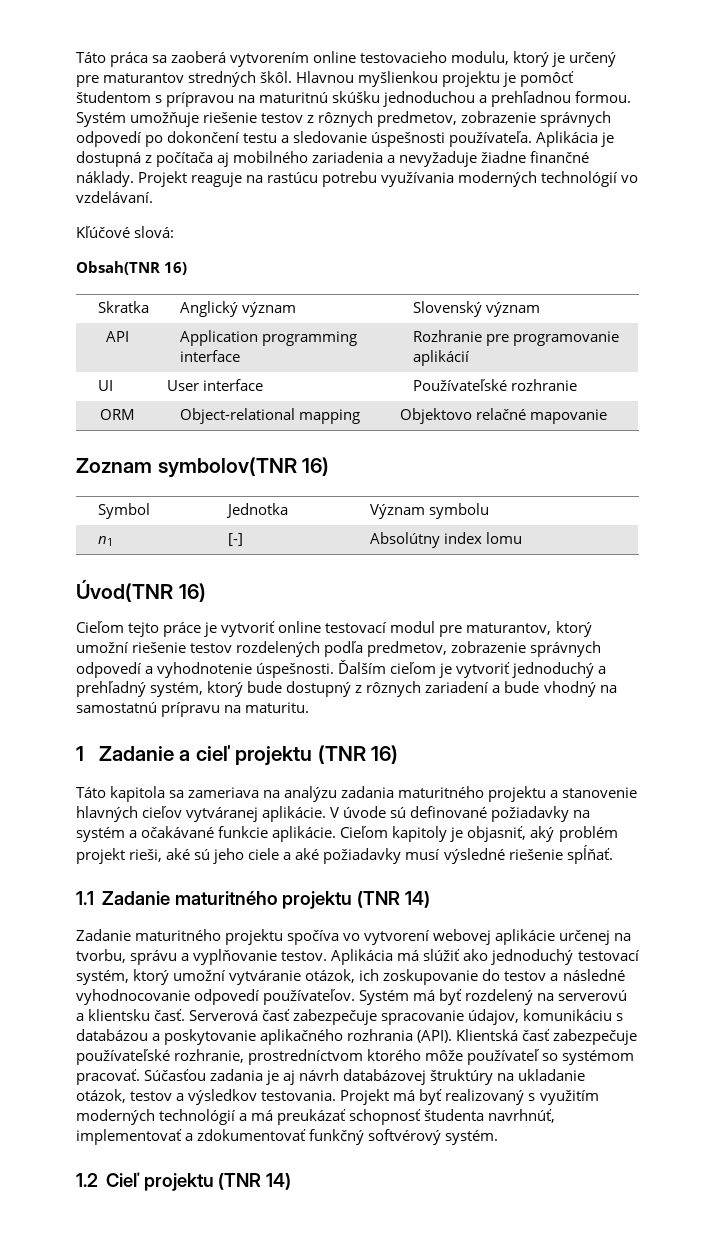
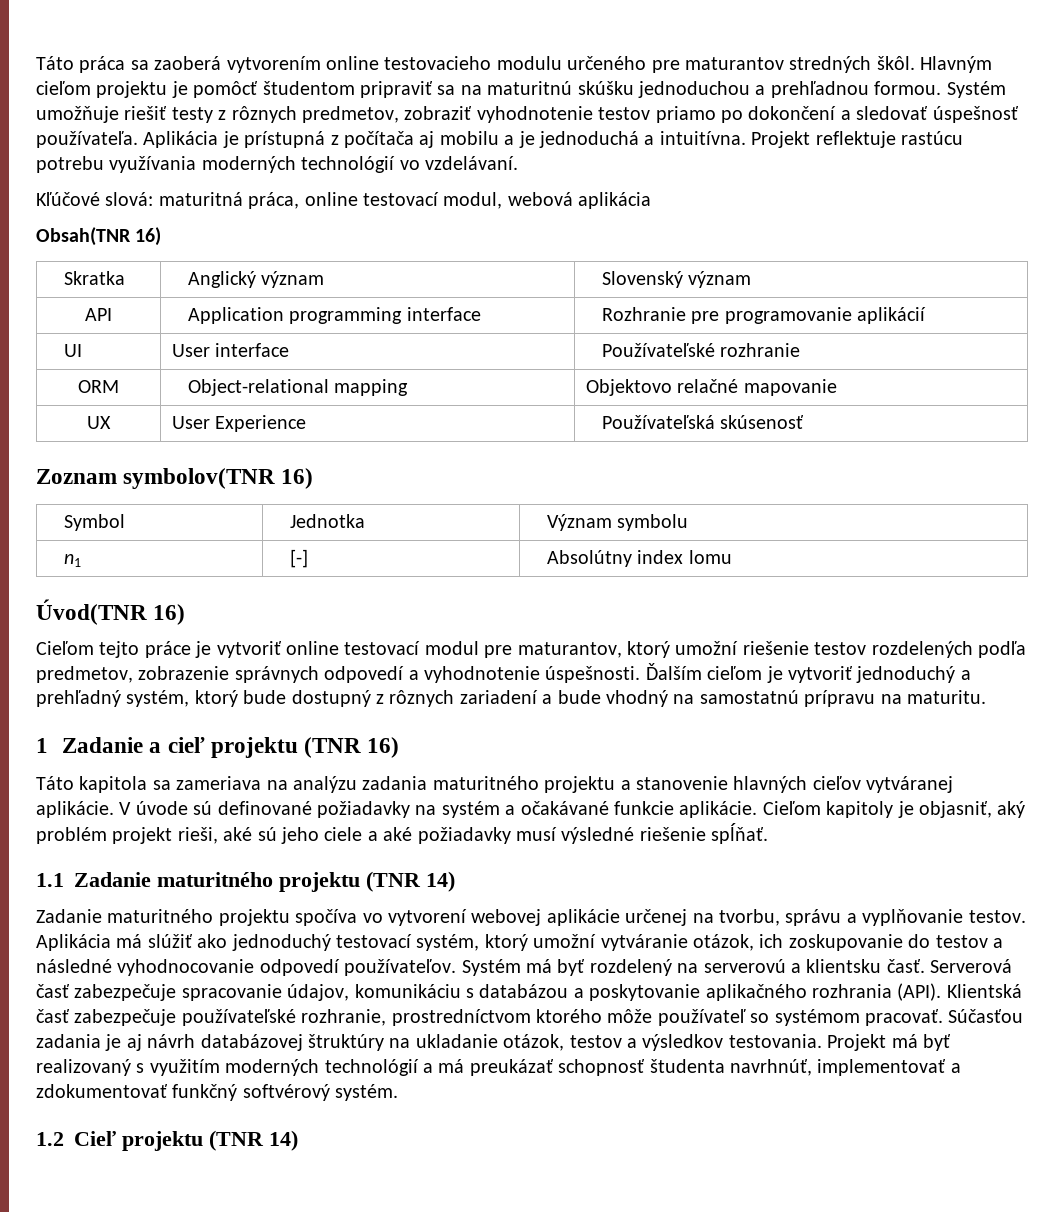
- Táto práca sa zaoberá vytvorením online testovacieho modulu, ktorý je určený pre maturantov stredných škôl.
+ Táto práca sa zaoberá vytvorením online testovacieho modulu určeného pre maturantov stredných škôl.
- Hlavnou myšlienkou projektu je pomôcť študentom s prípravou na maturitnú skúšku jednoduchou a prehľadnou formou.
+ Hlavným cieľom projektu je pomôcť študentom pripraviť sa na maturitnú skúšku jednoduchou a prehľadnou formou.
- Systém umožňuje riešenie testov z rôznych predmetov, zobrazenie správnych odpovedí po dokončení testu a sledovanie úspešnosti používateľa.
+ Systém umožňuje riešiť testy z rôznych predmetov, zobraziť vyhodnotenie testov priamo po dokončení a sledovať úspešnosť používateľa.
- Aplikácia je dostupná z počítača aj mobilného zariadenia a nevyžaduje žiadne finančné náklady. Projekt reaguje na rastúcu potrebu využívania moderných technológií vo vzdelávaní.
+ Aplikácia je prístupná z počítača aj mobilu a je jednoduchá a intuitívna. Projekt reflektuje rastúcu potrebu využívania moderných technológií vo vzdelávaní.
- Kľúčové slová:
+ Kľúčové slová: maturitná práca, online testovací modul, webová aplikácia
+ UX | User Experience | Používateľská skúsenosť

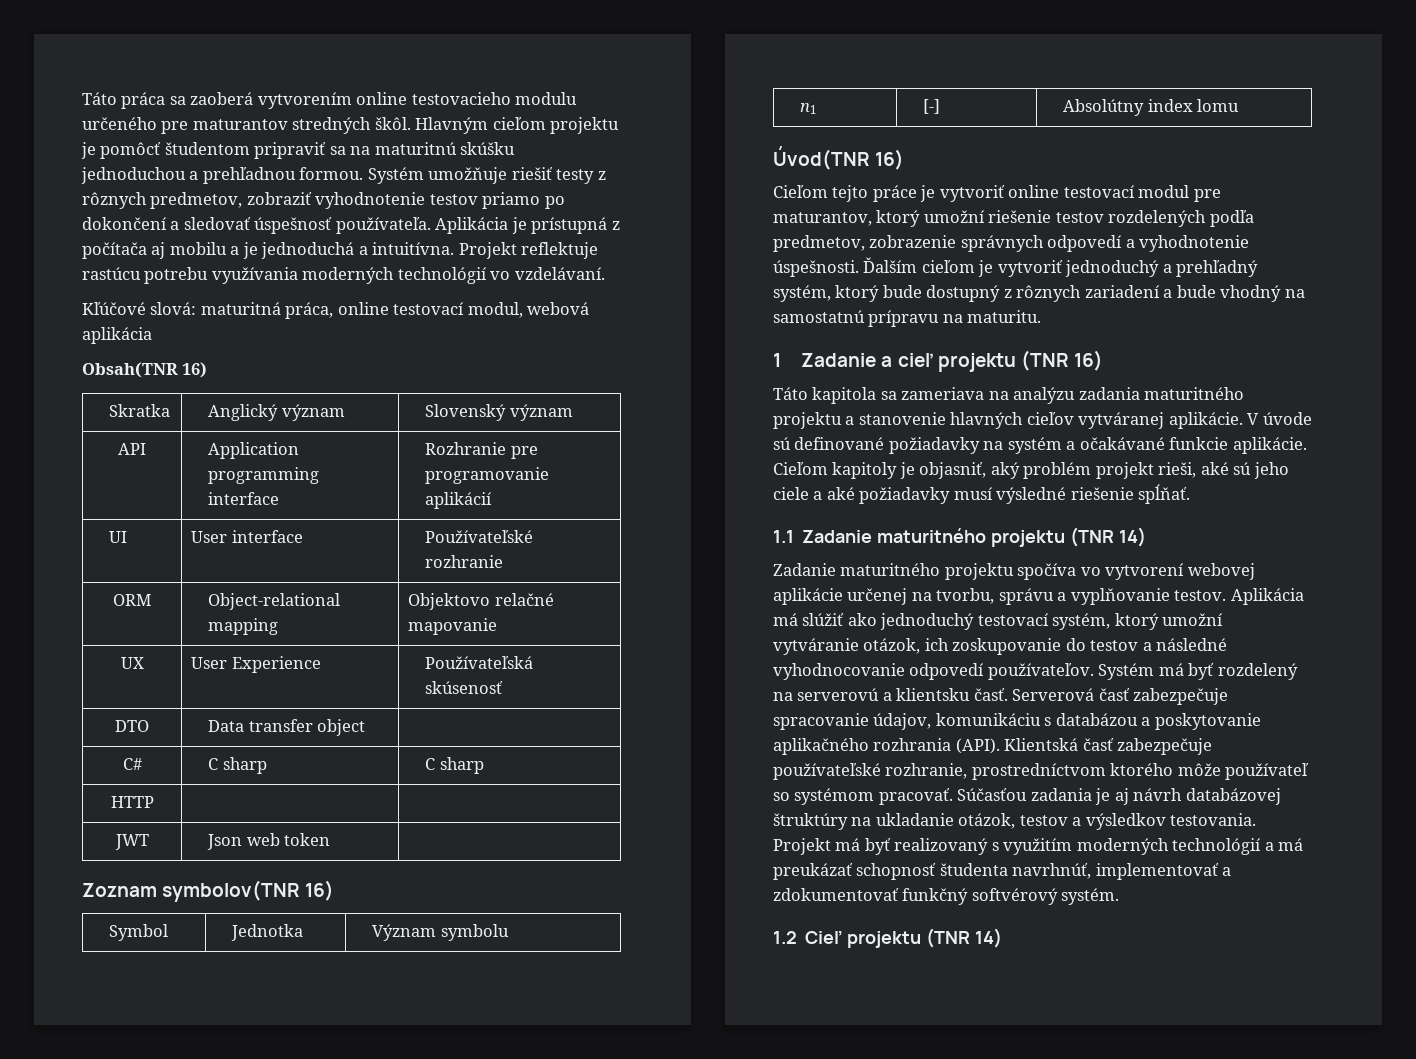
+ DTO | Data transfer object |
+ C# | C sharp | C sharp
+ HTTP | |
+ JWT | Json web token |

